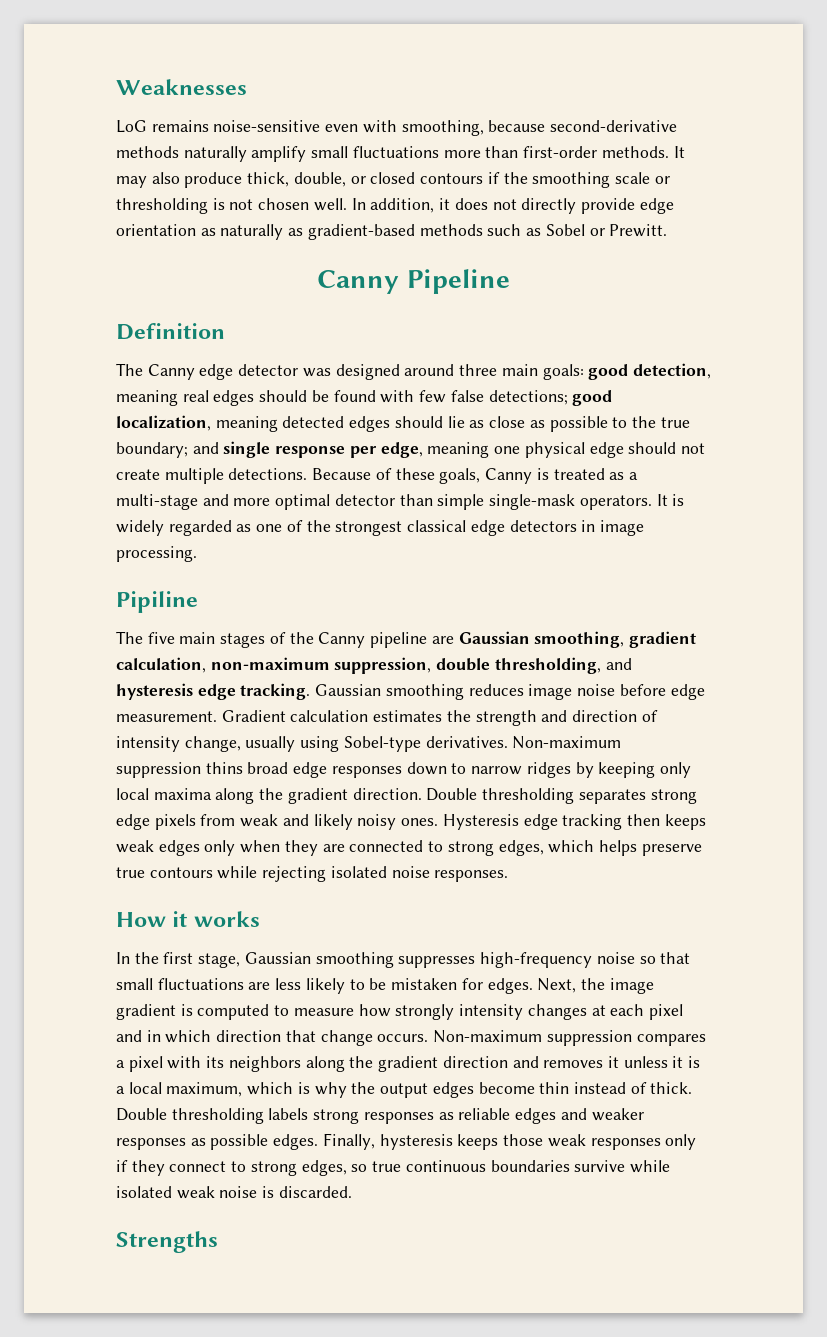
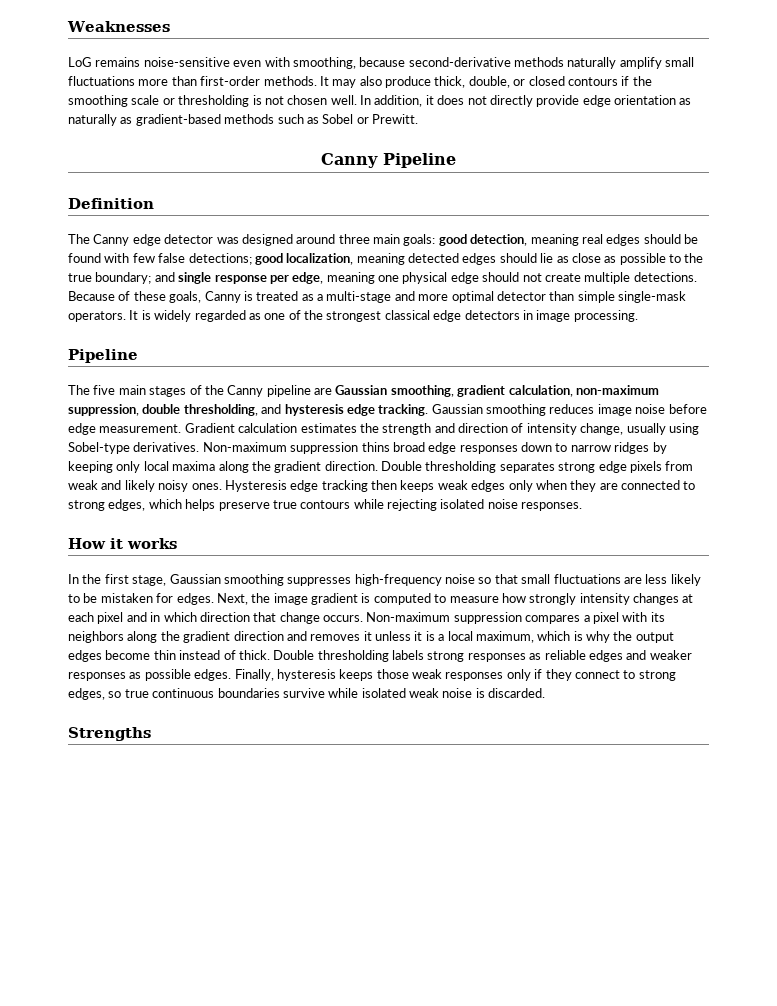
  It is widely regarded as one of the strongest classical edge detectors in image processing.
- Pipiline
+ Pipeline

